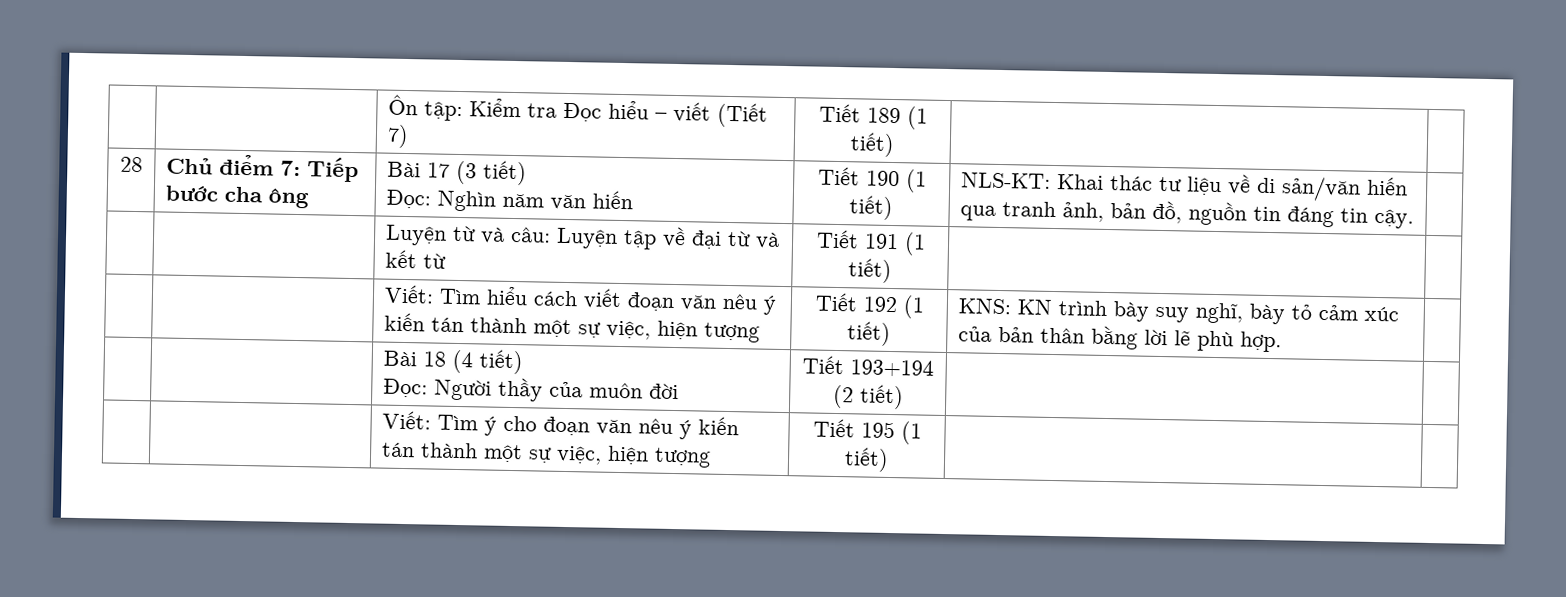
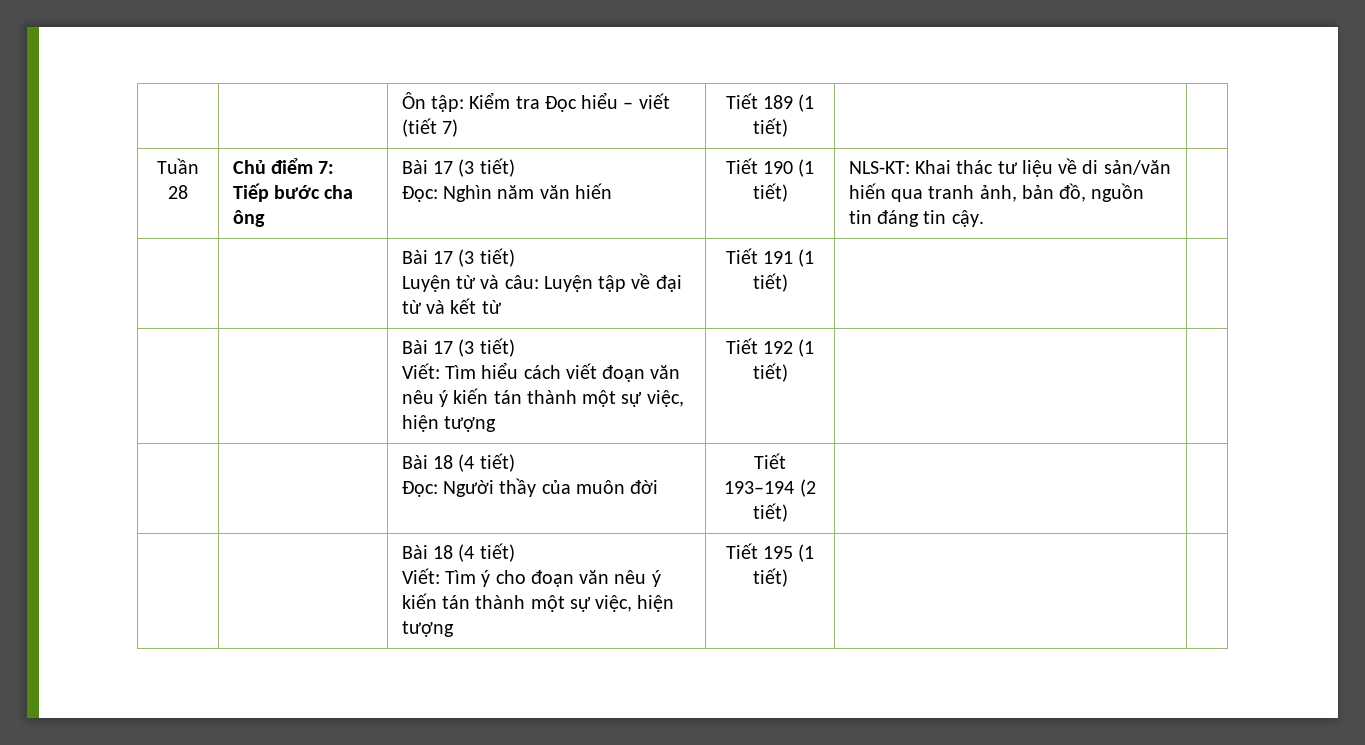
- | | Ôn tập: Kiểm tra Đọc hiểu – viết (Tiết 7) | Tiết 189 (1 tiết) | |
+ | | Ôn tập: Kiểm tra Đọc hiểu – viết (tiết 7) | Tiết 189 (1 tiết) | |
- 28
+ Tuần 28
  NLS-KT: Khai thác tư liệu về di sản/văn hiến qua tranh ảnh, bản đồ, nguồn tin đáng tin cậy. |
- | | Luyện từ và câu: Luyện tập về đại từ và kết từ | Tiết 191 (1 tiết) | |
- | | Viết: Tìm hiểu cách viết đoạn văn nêu ý kiến tán thành một sự việc, hiện tượng | Tiết 192 (1 tiết) | KNS: KN trình bày suy nghĩ, bày tỏ cảm xúc của bản thân bằng lời lẽ phù hợp. |
+ | | Bài 17 (3 tiết)
+ Luyện từ và câu: Luyện tập về đại từ và kết từ | Tiết 191 (1 tiết) | |
+ | | Bài 17 (3 tiết)
+ Viết: Tìm hiểu cách viết đoạn văn nêu ý kiến tán thành một sự việc, hiện tượng | Tiết 192 (1 tiết) | |
  | | Bài 18 (4 tiết)
- Đọc: Người thầy của muôn đời | Tiết 193+194 (2 tiết) | |
- | | Viết: Tìm ý cho đoạn văn nêu ý kiến tán thành một sự việc, hiện tượng | Tiết 195 (1 tiết) | |
+ Đọc: Người thầy của muôn đời | Tiết 193–194 (2 tiết) | |
+ | | Bài 18 (4 tiết)
+ Viết: Tìm ý cho đoạn văn nêu ý kiến tán thành một sự việc, hiện tượng | Tiết 195 (1 tiết) | |

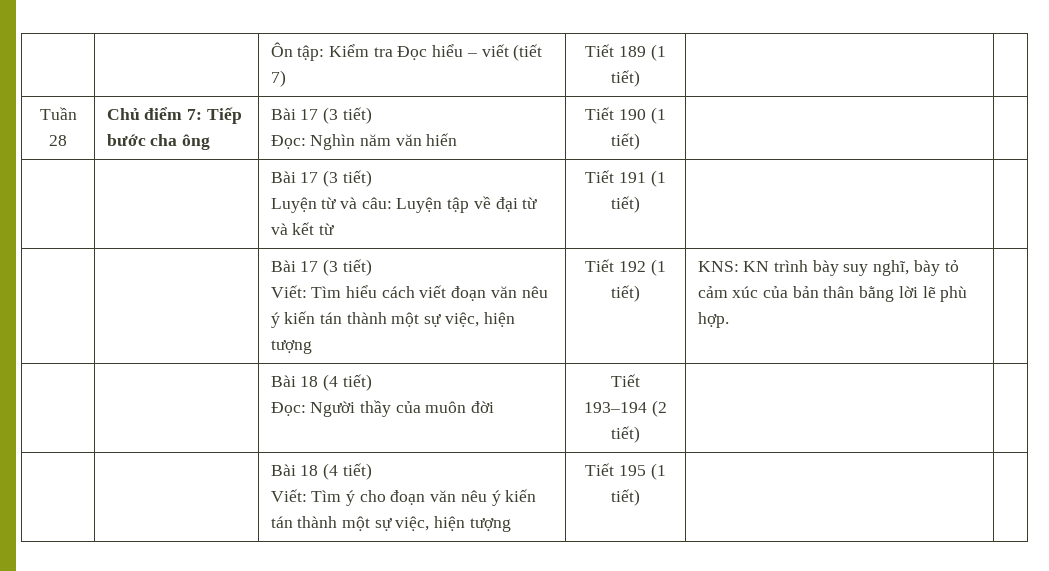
- NLS-KT: Khai thác tư liệu về di sản/văn hiến qua tranh ảnh, bản đồ, nguồn tin đáng tin cậy.
+ KNS: KN trình bày suy nghĩ, bày tỏ cảm xúc của bản thân bằng lời lẽ phù hợp.

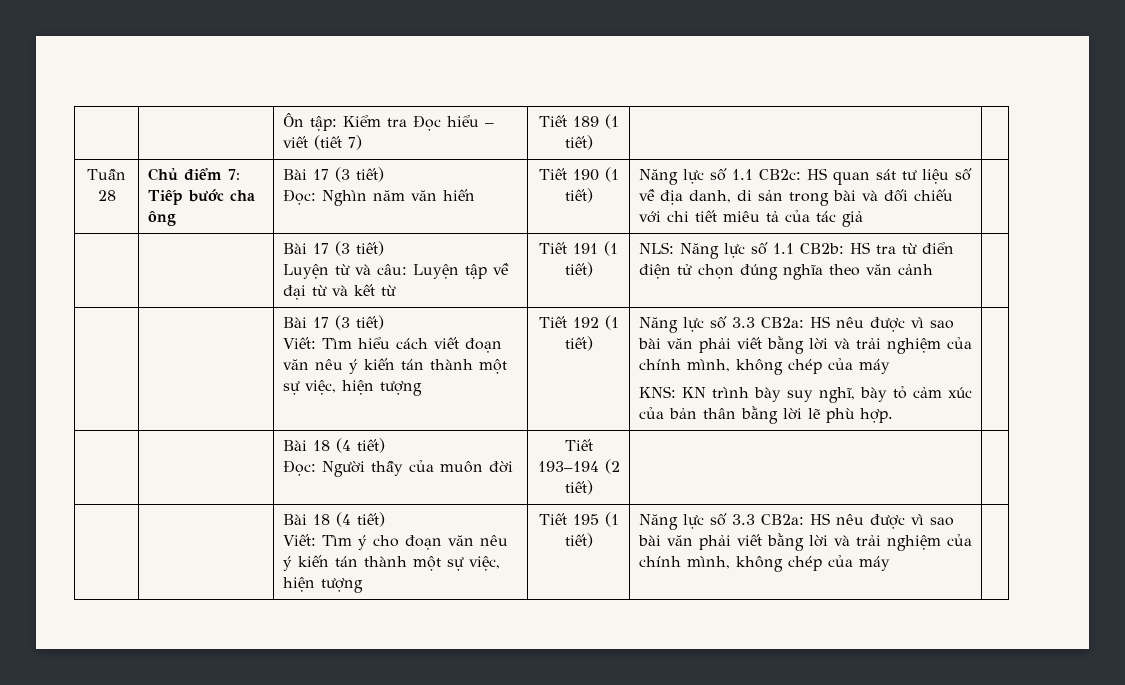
- Tiết 190 (1 tiết) | |
+ Tiết 190 (1 tiết) | Năng lực số 1.1 CB2c: HS quan sát tư liệu số về địa danh, di sản trong bài và đối chiếu với chi tiết miêu tả của tác giả |
  | | Bài 17 (3 tiết)
- Luyện từ và câu: Luyện tập về đại từ và kết từ | Tiết 191 (1 tiết) | |
+ Luyện từ và câu: Luyện tập về đại từ và kết từ | Tiết 191 (1 tiết) | NLS: Năng lực số 1.1 CB2b: HS tra từ điển điện tử chọn đúng nghĩa theo văn cảnh |
- Tiết 192 (1 tiết)
+ Tiết 192 (1 tiết) | Năng lực số 3.3 CB2a: HS nêu được vì sao bài văn phải viết bằng lời và trải nghiệm của chính mình, không chép của máy
- Tiết 195 (1 tiết)
+ Tiết 195 (1 tiết) | Năng lực số 3.3 CB2a: HS nêu được vì sao bài văn phải viết bằng lời và trải nghiệm của chính mình, không chép của máy

